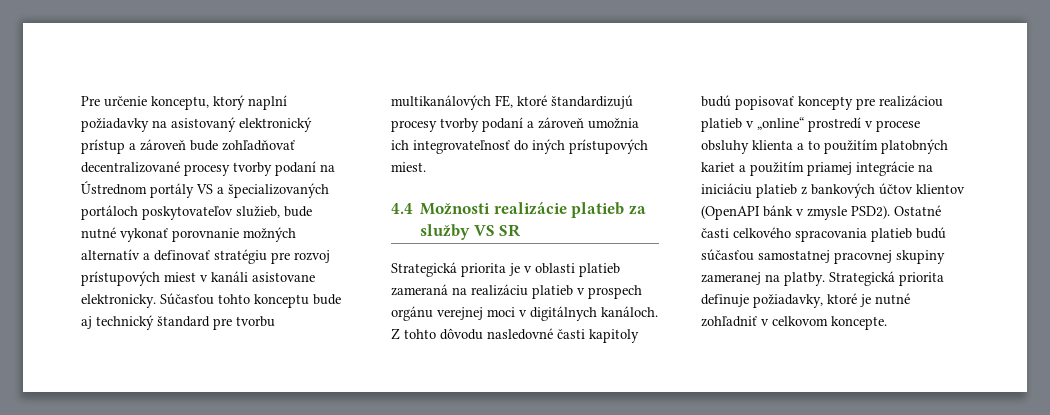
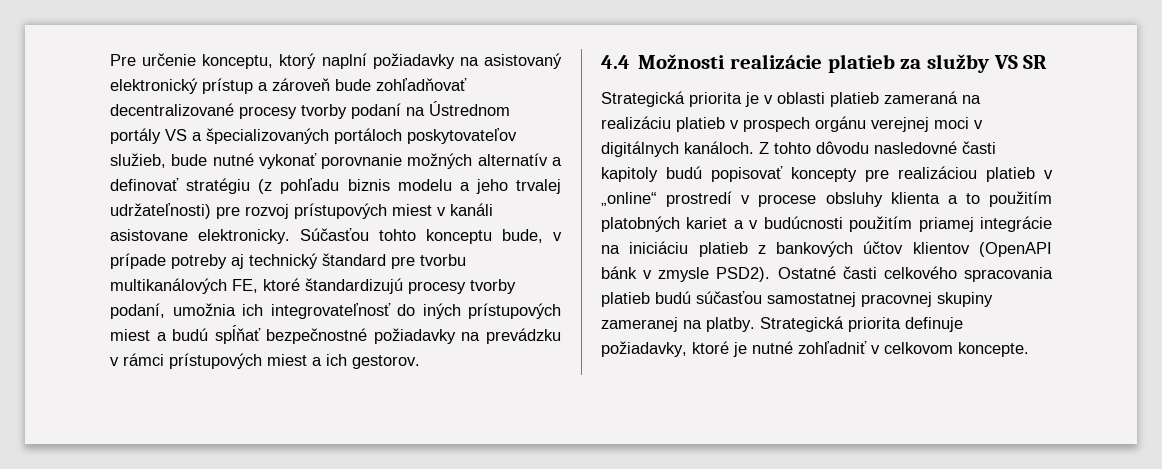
- Pre určenie konceptu, ktorý naplní požiadavky na asistovaný elektronický prístup a zároveň bude zohľadňovať decentralizované procesy tvorby podaní na Ústrednom portály VS a špecializovaných portáloch poskytovateľov služieb, bude nutné vykonať porovnanie možných alternatív a definovať stratégiu pre rozvoj prístupových miest v kanáli asistovane elektronicky.
+ Pre určenie konceptu, ktorý naplní požiadavky na asistovaný elektronický prístup a zároveň bude zohľadňovať decentralizované procesy tvorby podaní na Ústrednom portály VS a špecializovaných portáloch poskytovateľov služieb, bude nutné vykonať porovnanie možných alternatív a definovať stratégiu (z pohľadu biznis modelu a jeho trvalej udržateľnosti) pre rozvoj prístupových miest v kanáli asistovane elektronicky.
- Súčasťou tohto konceptu bude aj technický štandard pre tvorbu multikanálových FE, ktoré štandardizujú procesy tvorby podaní a zároveň umožnia ich integrovateľnosť do iných prístupových miest.
+ Súčasťou tohto konceptu bude, v prípade potreby aj technický štandard pre tvorbu multikanálových FE, ktoré štandardizujú procesy tvorby podaní, umožnia ich integrovateľnosť do iných prístupových miest a budú spĺňať bezpečnostné požiadavky na prevádzku v rámci prístupových miest a ich gestorov.
- Z tohto dôvodu nasledovné časti kapitoly budú popisovať koncepty pre realizáciou platieb v „online“ prostredí v procese obsluhy klienta a to použitím platobných kariet a použitím priamej integrácie na iniciáciu platieb z bankových účtov klientov (OpenAPI bánk v zmysle PSD2).
+ Z tohto dôvodu nasledovné časti kapitoly budú popisovať koncepty pre realizáciou platieb v „online“ prostredí v procese obsluhy klienta a to použitím platobných kariet a v budúcnosti použitím priamej integrácie na iniciáciu platieb z bankových účtov klientov (OpenAPI bánk v zmysle PSD2).

